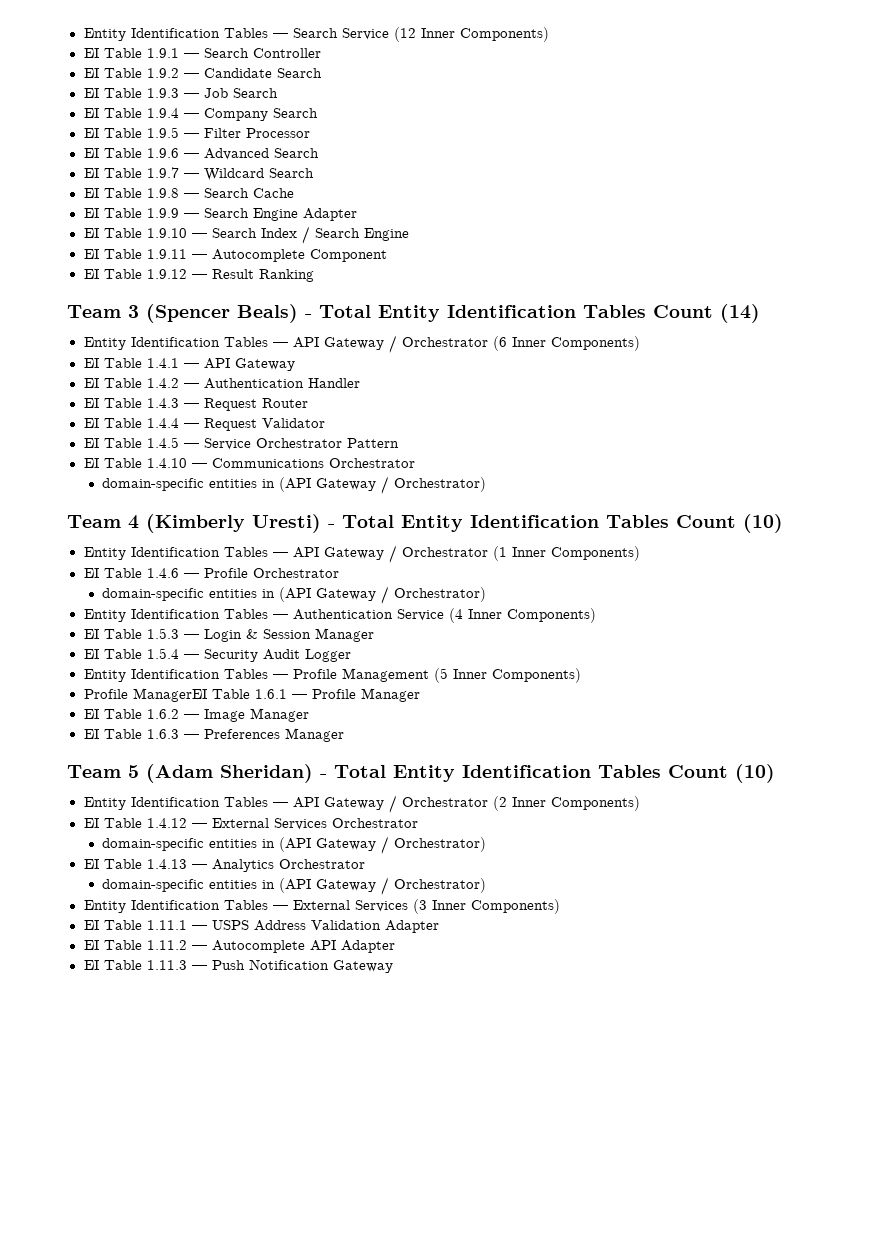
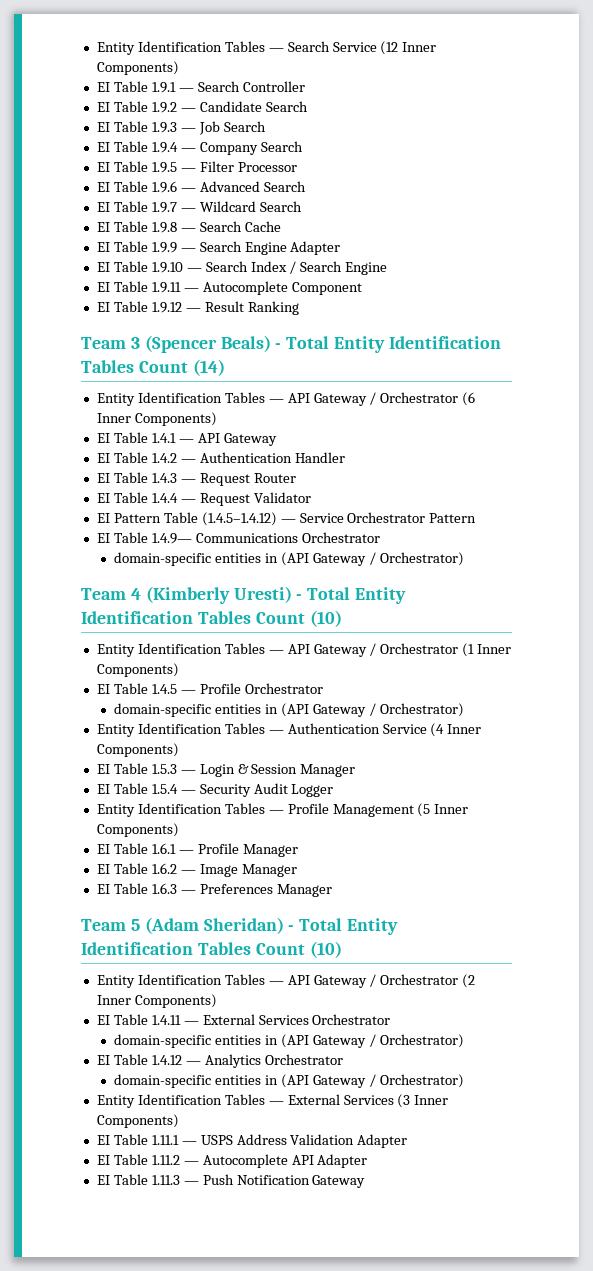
- EI Table 1.4.5 — Service Orchestrator Pattern
+ EI Pattern Table (1.4.5–1.4.12) — Service Orchestrator Pattern
- EI Table 1.4.10 — Communications Orchestrator
+ EI Table 1.4.9— Communications Orchestrator
- EI Table 1.4.6 — Profile Orchestrator
+ EI Table 1.4.5 — Profile Orchestrator
- Profile ManagerEI Table 1.6.1 — Profile Manager
+ EI Table 1.6.1 — Profile Manager
- EI Table 1.4.12 — External Services Orchestrator
+ EI Table 1.4.11 — External Services Orchestrator
- EI Table 1.4.13 — Analytics Orchestrator
+ EI Table 1.4.12 — Analytics Orchestrator

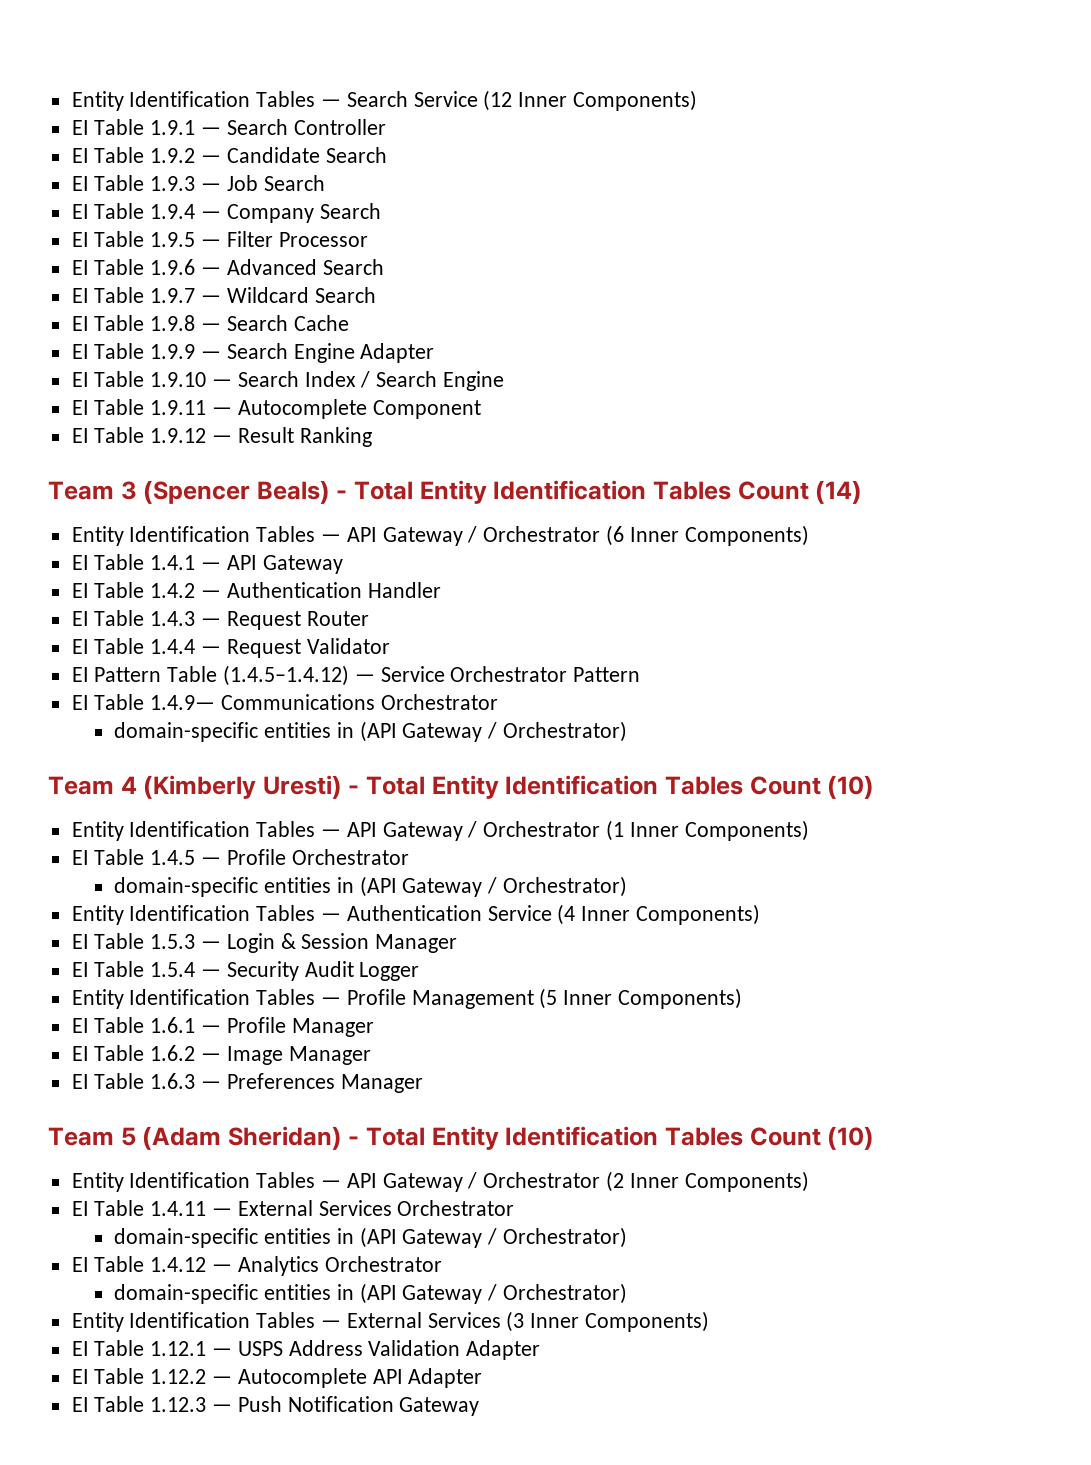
- EI Table 1.11.1 — USPS Address Validation Adapter
+ EI Table 1.12.1 — USPS Address Validation Adapter
- EI Table 1.11.2 — Autocomplete API Adapter
+ EI Table 1.12.2 — Autocomplete API Adapter
- EI Table 1.11.3 — Push Notification Gateway
+ EI Table 1.12.3 — Push Notification Gateway

